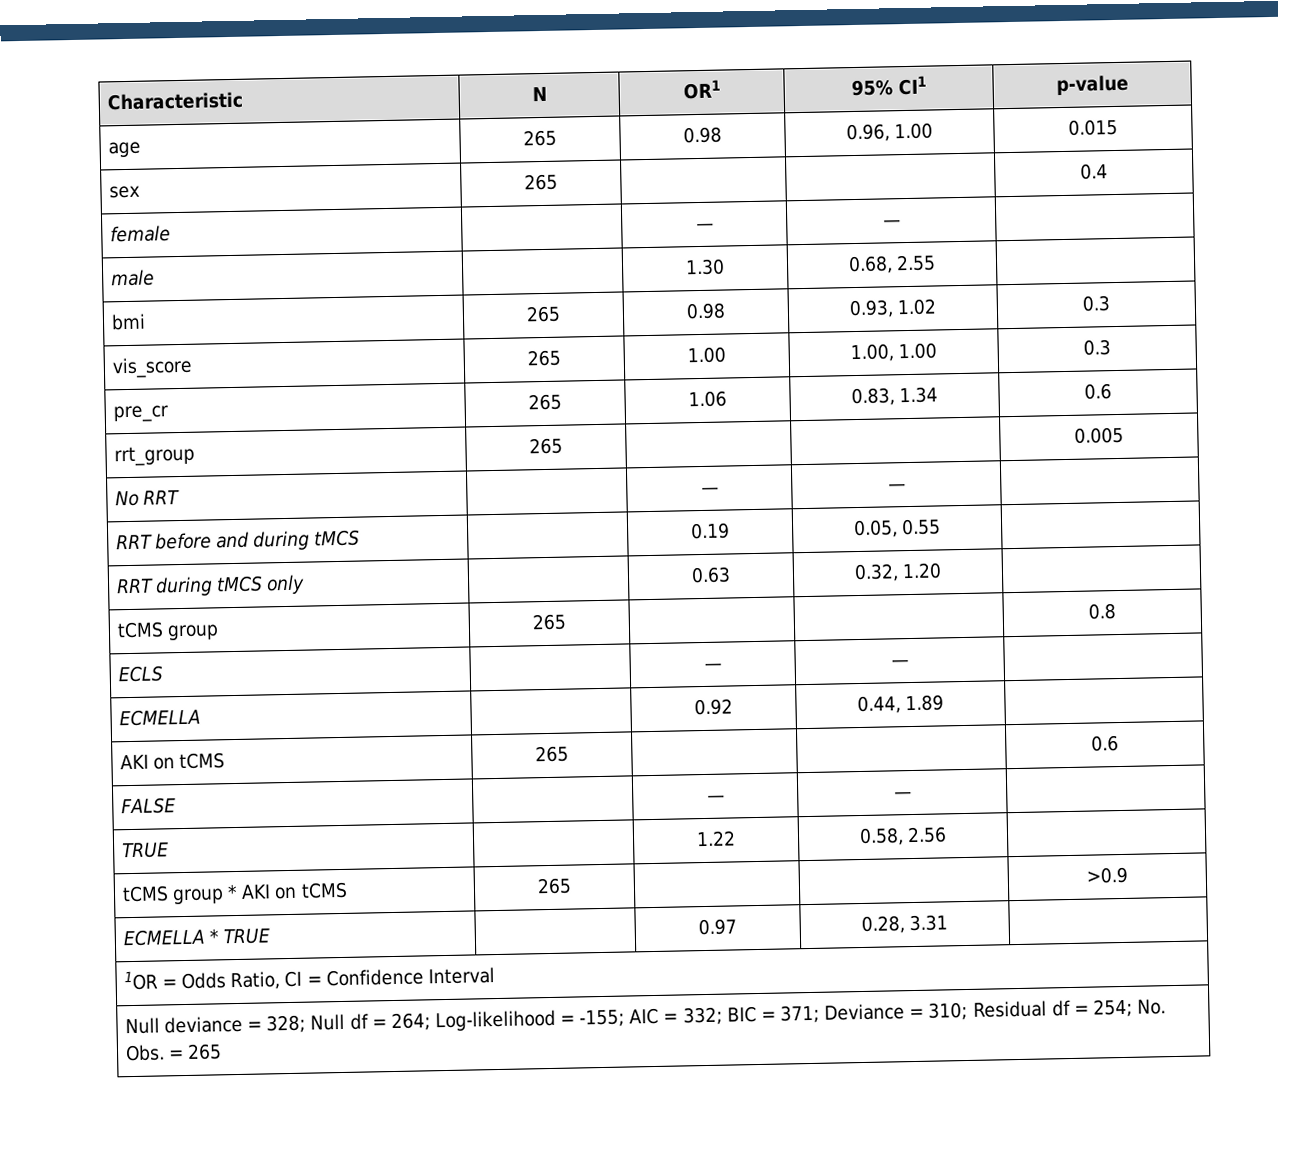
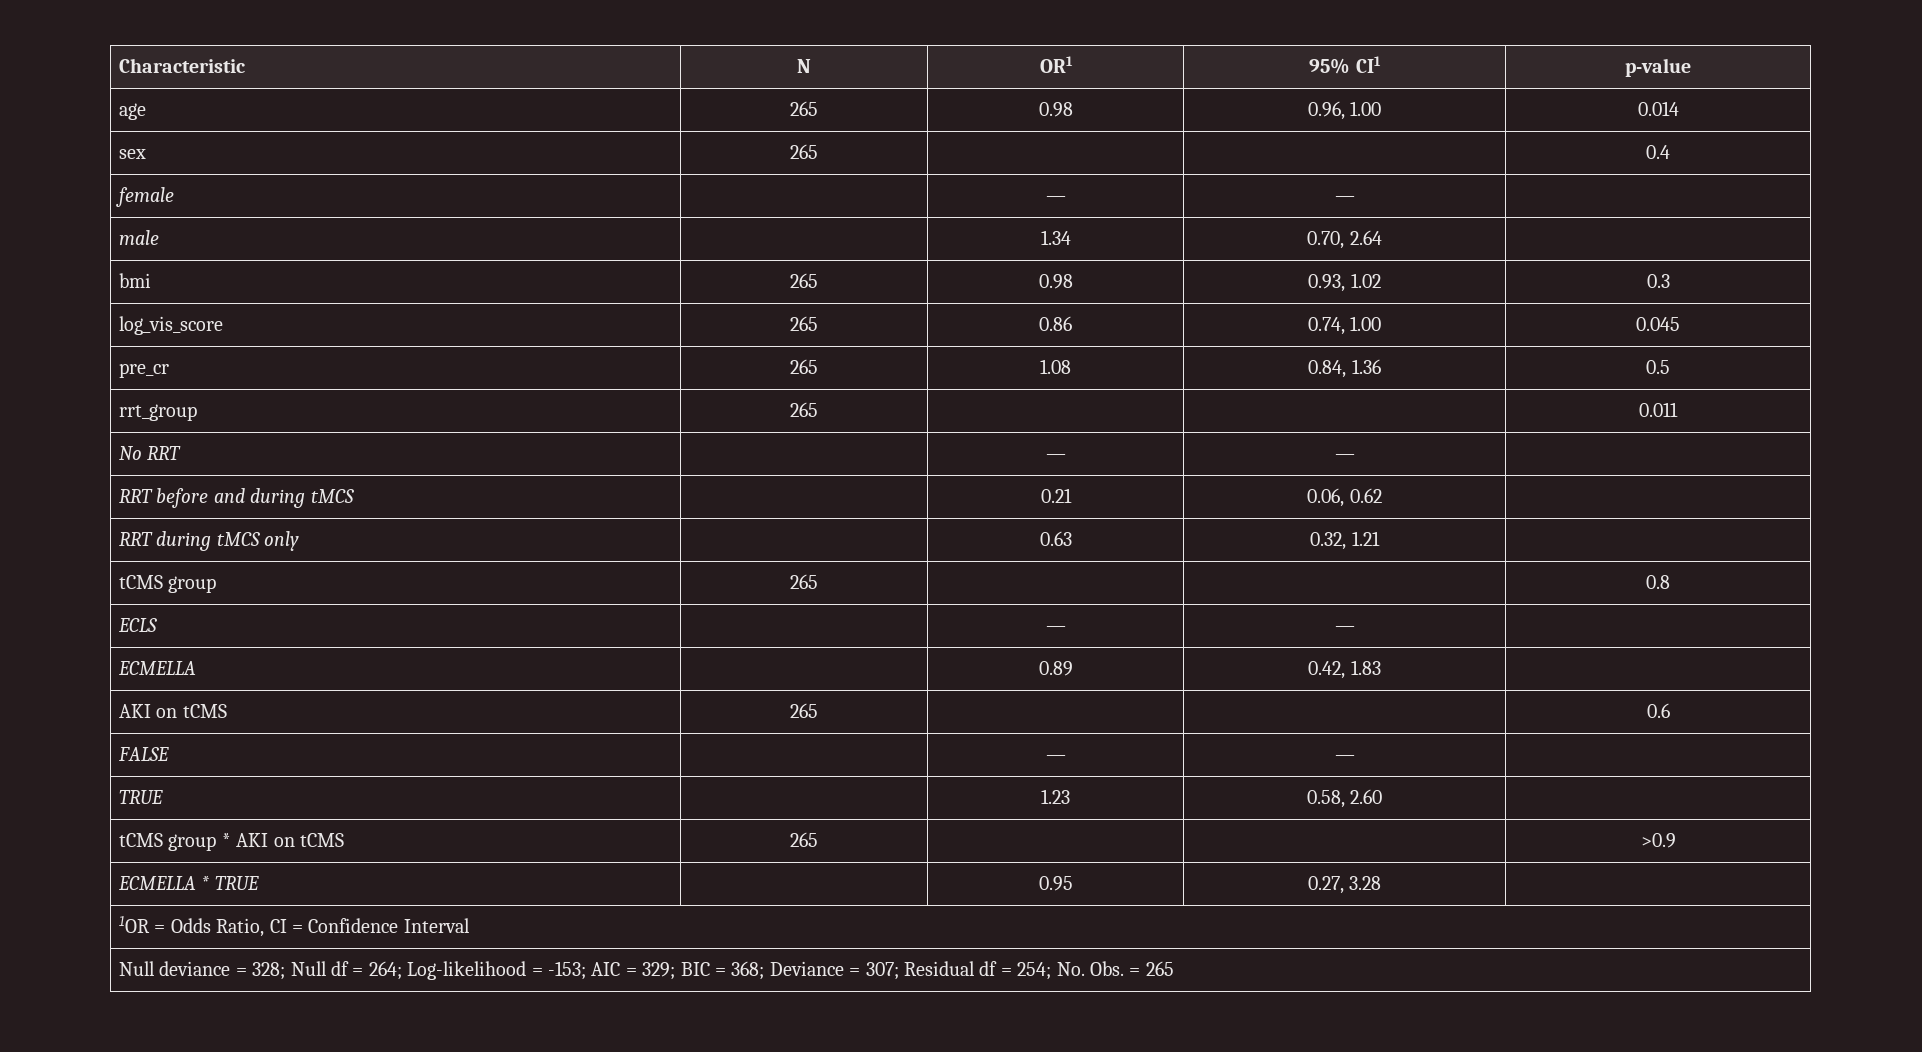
- age | 265 | 0.98 | 0.96, 1.00 | 0.015
+ age | 265 | 0.98 | 0.96, 1.00 | 0.014
- male | | 1.30 | 0.68, 2.55 |
+ male | | 1.34 | 0.70, 2.64 |
- vis_score | 265 | 1.00 | 1.00, 1.00 | 0.3
+ log_vis_score | 265 | 0.86 | 0.74, 1.00 | 0.045
- pre_cr | 265 | 1.06 | 0.83, 1.34 | 0.6
+ pre_cr | 265 | 1.08 | 0.84, 1.36 | 0.5
- rrt_group | 265 | | | 0.005
+ rrt_group | 265 | | | 0.011
- RRT before and during tMCS | | 0.19 | 0.05, 0.55 |
+ RRT before and during tMCS | | 0.21 | 0.06, 0.62 |
- RRT during tMCS only | | 0.63 | 0.32, 1.20 |
+ RRT during tMCS only | | 0.63 | 0.32, 1.21 |
- ECMELLA | | 0.92 | 0.44, 1.89 |
+ ECMELLA | | 0.89 | 0.42, 1.83 |
- TRUE | | 1.22 | 0.58, 2.56 |
+ TRUE | | 1.23 | 0.58, 2.60 |
- ECMELLA * TRUE | | 0.97 | 0.28, 3.31 |
+ ECMELLA * TRUE | | 0.95 | 0.27, 3.28 |
- Null deviance = 328; Null df = 264; Log-likelihood = -155; AIC = 332; BIC = 371; Deviance = 310; Residual df = 254; No. Obs. = 265
+ Null deviance = 328; Null df = 264; Log-likelihood = -153; AIC = 329; BIC = 368; Deviance = 307; Residual df = 254; No. Obs. = 265

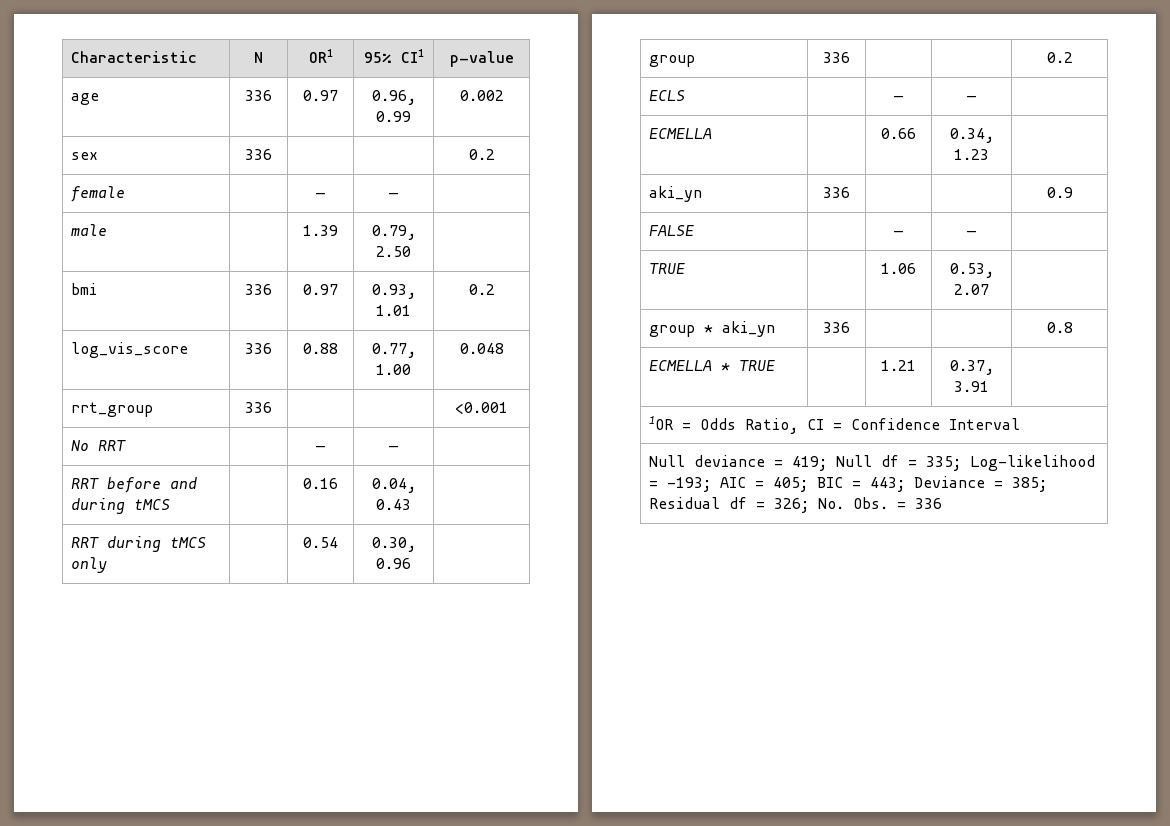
- age | 265 | 0.98 | 0.96, 1.00 | 0.014
+ age | 336 | 0.97 | 0.96, 0.99 | 0.002
- sex | 265 | | | 0.4
+ sex | 336 | | | 0.2
- male | | 1.34 | 0.70, 2.64 |
+ male | | 1.39 | 0.79, 2.50 |
- bmi | 265 | 0.98 | 0.93, 1.02 | 0.3
+ bmi | 336 | 0.97 | 0.93, 1.01 | 0.2
- log_vis_score | 265 | 0.86 | 0.74, 1.00 | 0.045
- pre_cr | 265 | 1.08 | 0.84, 1.36 | 0.5
+ log_vis_score | 336 | 0.88 | 0.77, 1.00 | 0.048
- rrt_group | 265 | | | 0.011
+ rrt_group | 336 | | | <0.001
- RRT before and during tMCS | | 0.21 | 0.06, 0.62 |
+ RRT before and during tMCS | | 0.16 | 0.04, 0.43 |
- RRT during tMCS only | | 0.63 | 0.32, 1.21 |
- tCMS group | 265 | | | 0.8
+ RRT during tMCS only | | 0.54 | 0.30, 0.96 |
+ group | 336 | | | 0.2
- ECMELLA | | 0.89 | 0.42, 1.83 |
- AKI on tCMS | 265 | | | 0.6
+ ECMELLA | | 0.66 | 0.34, 1.23 |
+ aki_yn | 336 | | | 0.9
  FALSE | | — | — |
- TRUE | | 1.23 | 0.58, 2.60 |
- tCMS group * AKI on tCMS | 265 | | | >0.9
+ TRUE | | 1.06 | 0.53, 2.07 |
+ group * aki_yn | 336 | | | 0.8
- ECMELLA * TRUE | | 0.95 | 0.27, 3.28 |
+ ECMELLA * TRUE | | 1.21 | 0.37, 3.91 |
- Null deviance = 328; Null df = 264; Log-likelihood = -153; AIC = 329; BIC = 368; Deviance = 307; Residual df = 254; No. Obs. = 265
+ Null deviance = 419; Null df = 335; Log-likelihood = -193; AIC = 405; BIC = 443; Deviance = 385; Residual df = 326; No. Obs. = 336

